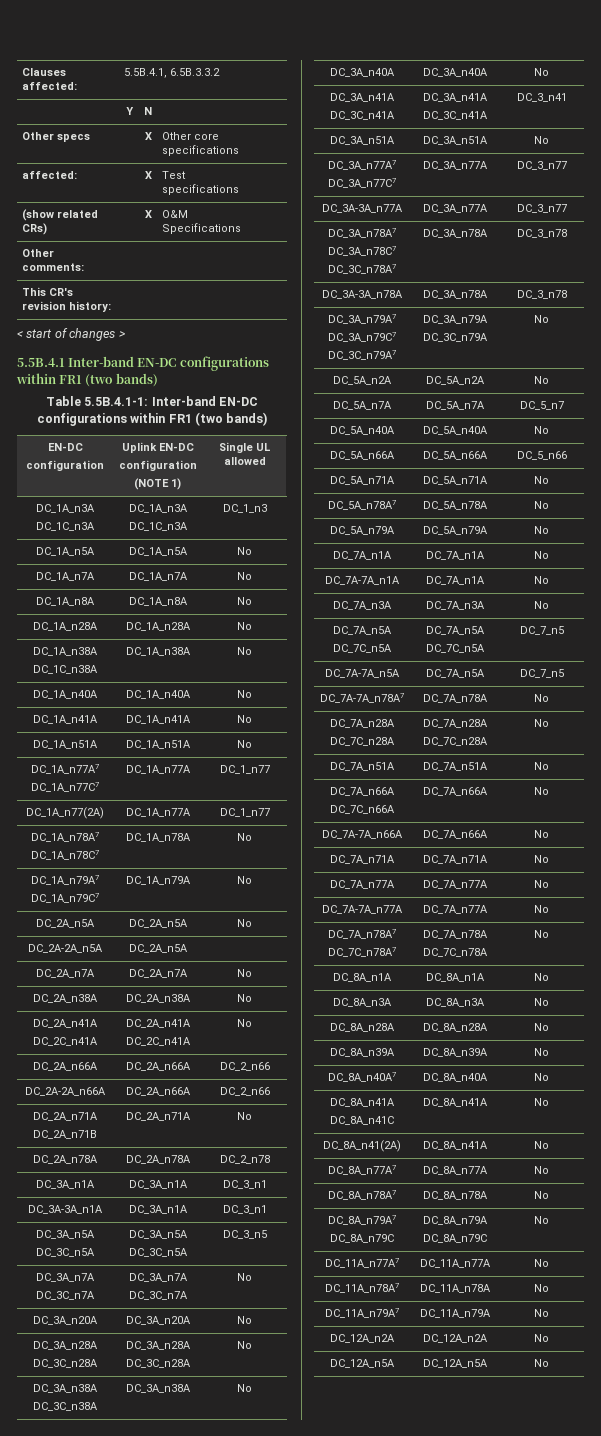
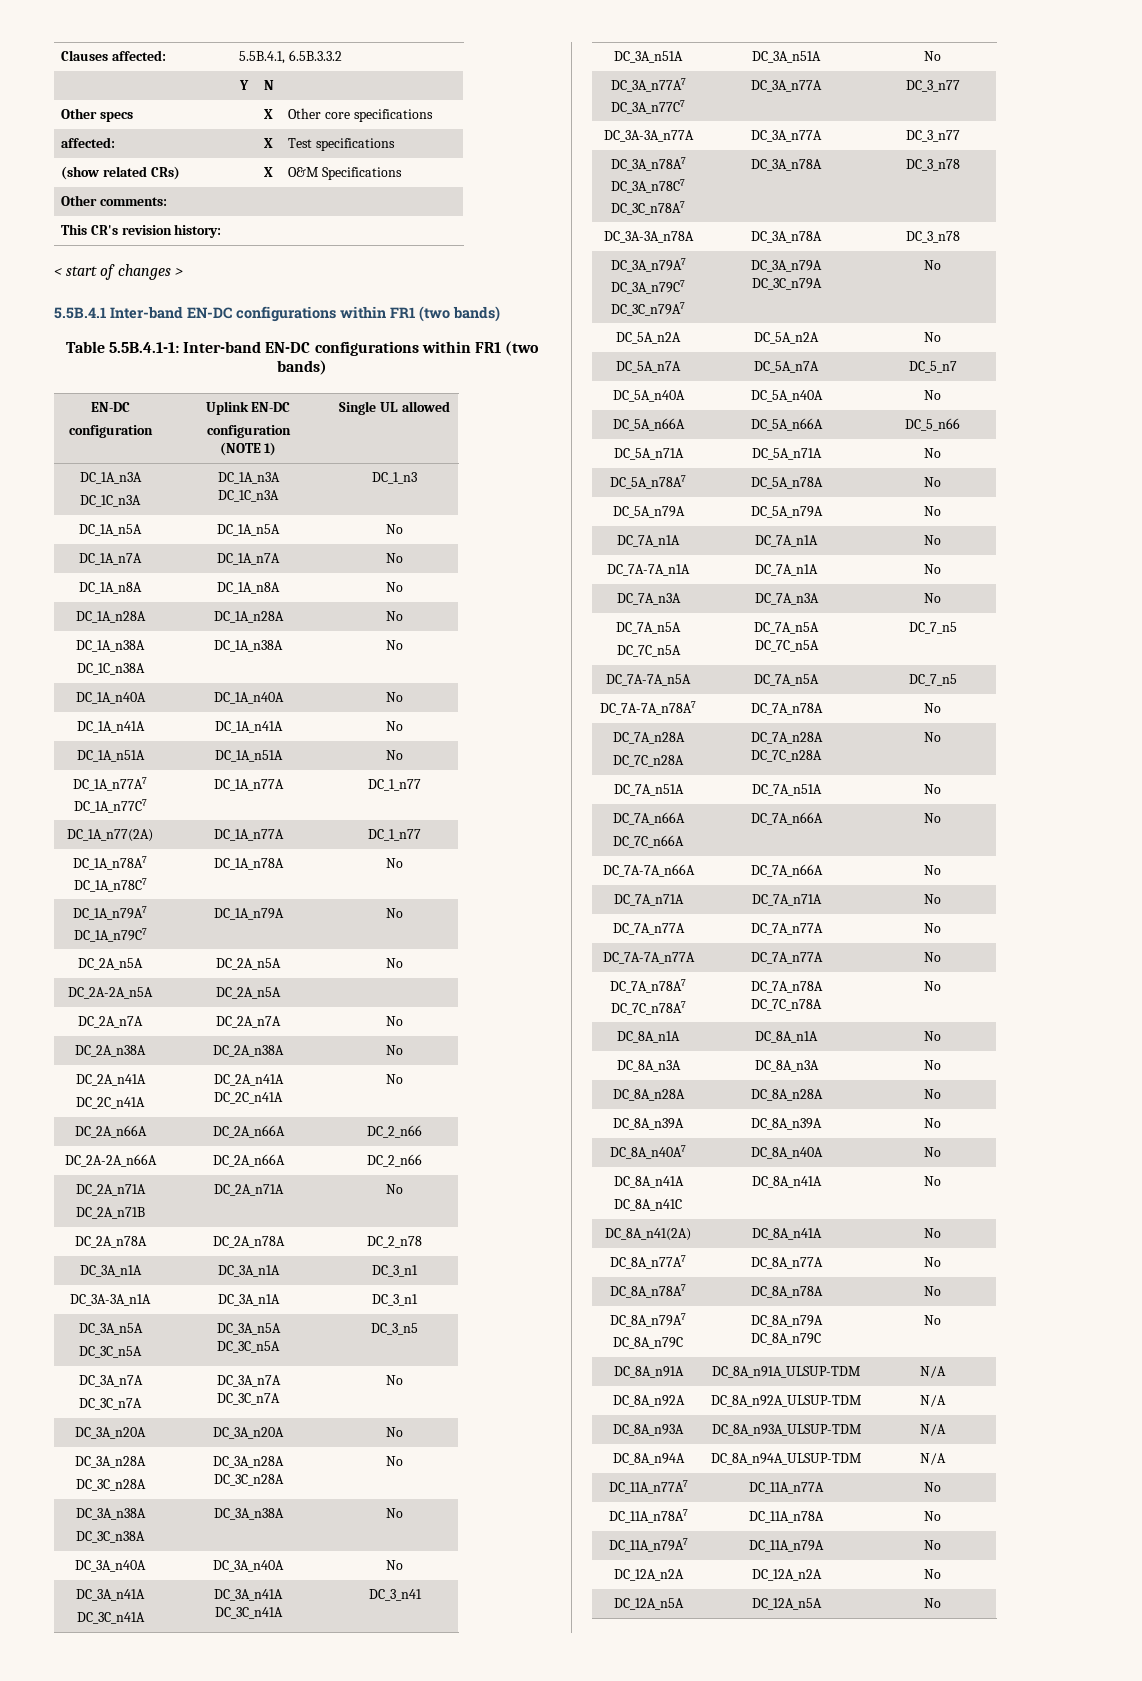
+ DC_8A_n91A | DC_8A_n91A_ULSUP-TDM | N/A
+ DC_8A_n92A | DC_8A_n92A_ULSUP-TDM | N/A
+ DC_8A_n93A | DC_8A_n93A_ULSUP-TDM | N/A
+ DC_8A_n94A | DC_8A_n94A_ULSUP-TDM | N/A

